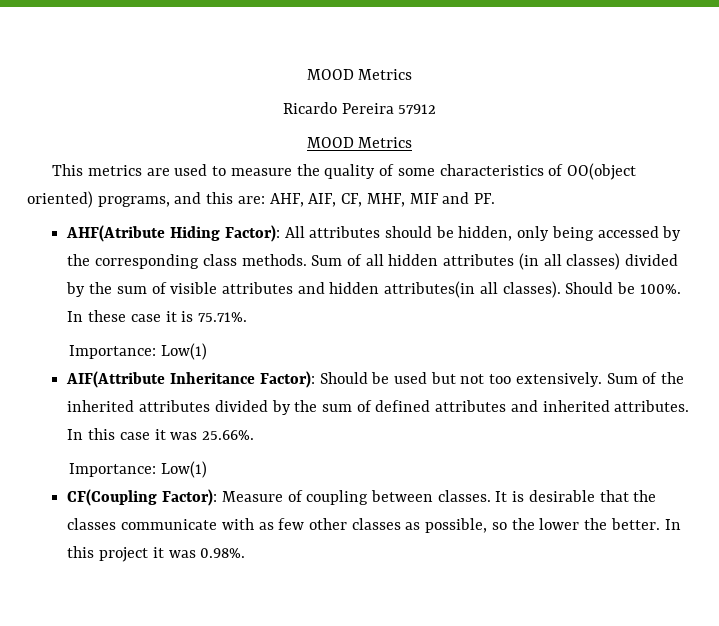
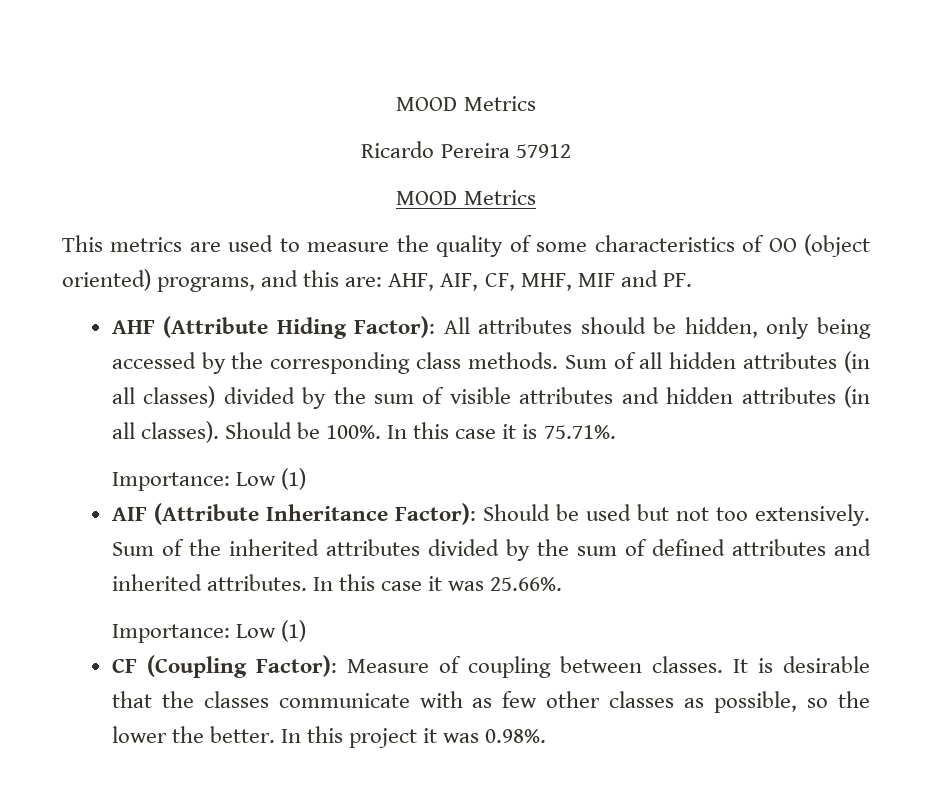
- This metrics are used to measure the quality of some characteristics of OO(object oriented) programs, and this are: AHF, AIF, CF, MHF, MIF and PF.
+ This metrics are used to measure the quality of some characteristics of OO (object oriented) programs, and this are: AHF, AIF, CF, MHF, MIF and PF.
- AHF(Atribute Hiding Factor): All attributes should be hidden, only being accessed by the corresponding class methods.
+ AHF (Attribute Hiding Factor): All attributes should be hidden, only being accessed by the corresponding class methods.
- Sum of all hidden attributes (in all classes) divided by the sum of visible attributes and hidden attributes(in all classes).
+ Sum of all hidden attributes (in all classes) divided by the sum of visible attributes and hidden attributes (in all classes).
- In these case it is 75.71%.
- Importance: Low(1)
- AIF(Attribute Inheritance Factor): Should be used but not too extensively.
+ In this case it is 75.71%.
+ Importance: Low (1)
+ AIF (Attribute Inheritance Factor): Should be used but not too extensively.
  In this case it was 25.66%.
- Importance: Low(1)
- CF(Coupling Factor): Measure of coupling between classes.
+ Importance: Low (1)
+ CF (Coupling Factor): Measure of coupling between classes.

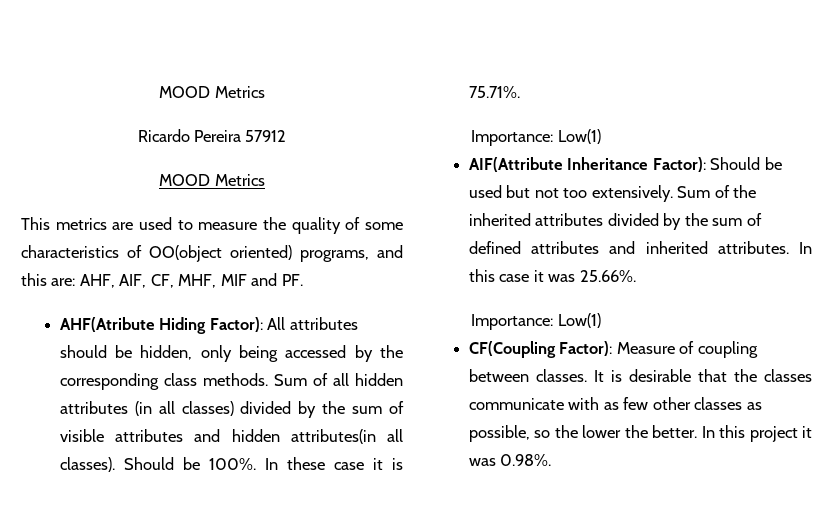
- This metrics are used to measure the quality of some characteristics of OO (object oriented) programs, and this are: AHF, AIF, CF, MHF, MIF and PF.
+ This metrics are used to measure the quality of some characteristics of OO(object oriented) programs, and this are: AHF, AIF, CF, MHF, MIF and PF.
- AHF (Attribute Hiding Factor): All attributes should be hidden, only being accessed by the corresponding class methods.
+ AHF(Atribute Hiding Factor): All attributes should be hidden, only being accessed by the corresponding class methods.
- Sum of all hidden attributes (in all classes) divided by the sum of visible attributes and hidden attributes (in all classes).
+ Sum of all hidden attributes (in all classes) divided by the sum of visible attributes and hidden attributes(in all classes).
- In this case it is 75.71%.
- Importance: Low (1)
- AIF (Attribute Inheritance Factor): Should be used but not too extensively.
+ In these case it is 75.71%.
+ Importance: Low(1)
+ AIF(Attribute Inheritance Factor): Should be used but not too extensively.
  In this case it was 25.66%.
- Importance: Low (1)
- CF (Coupling Factor): Measure of coupling between classes.
+ Importance: Low(1)
+ CF(Coupling Factor): Measure of coupling between classes.

